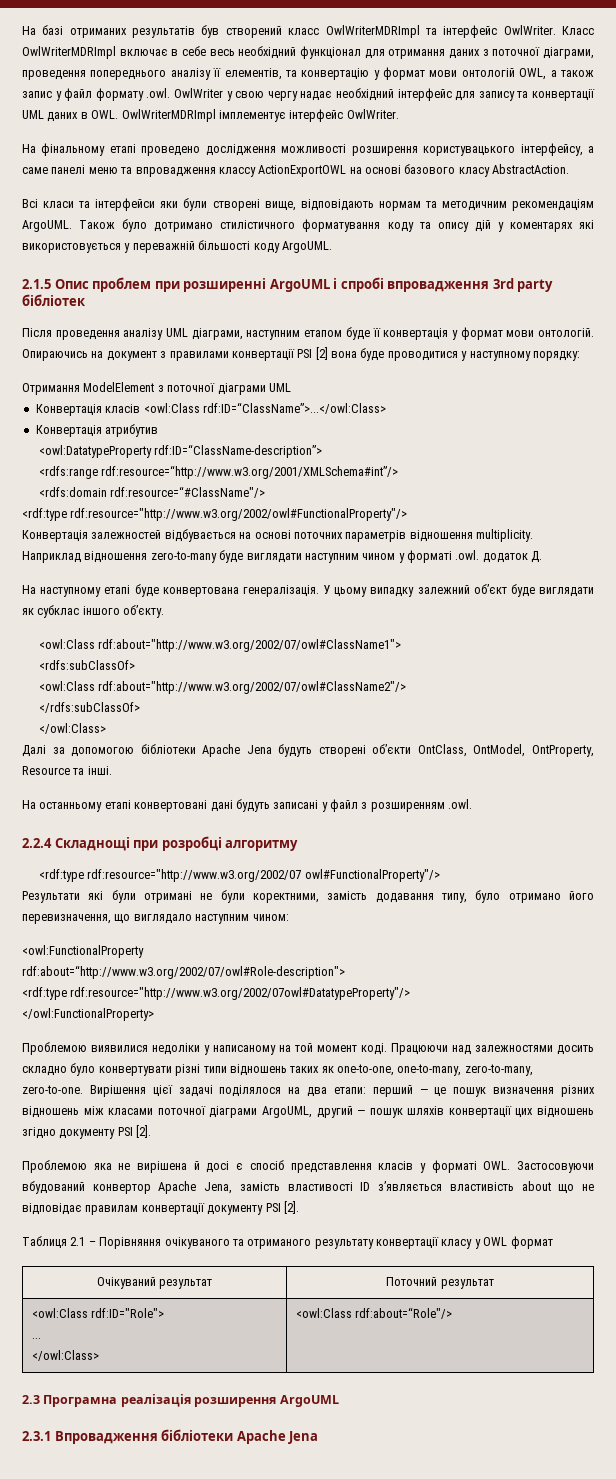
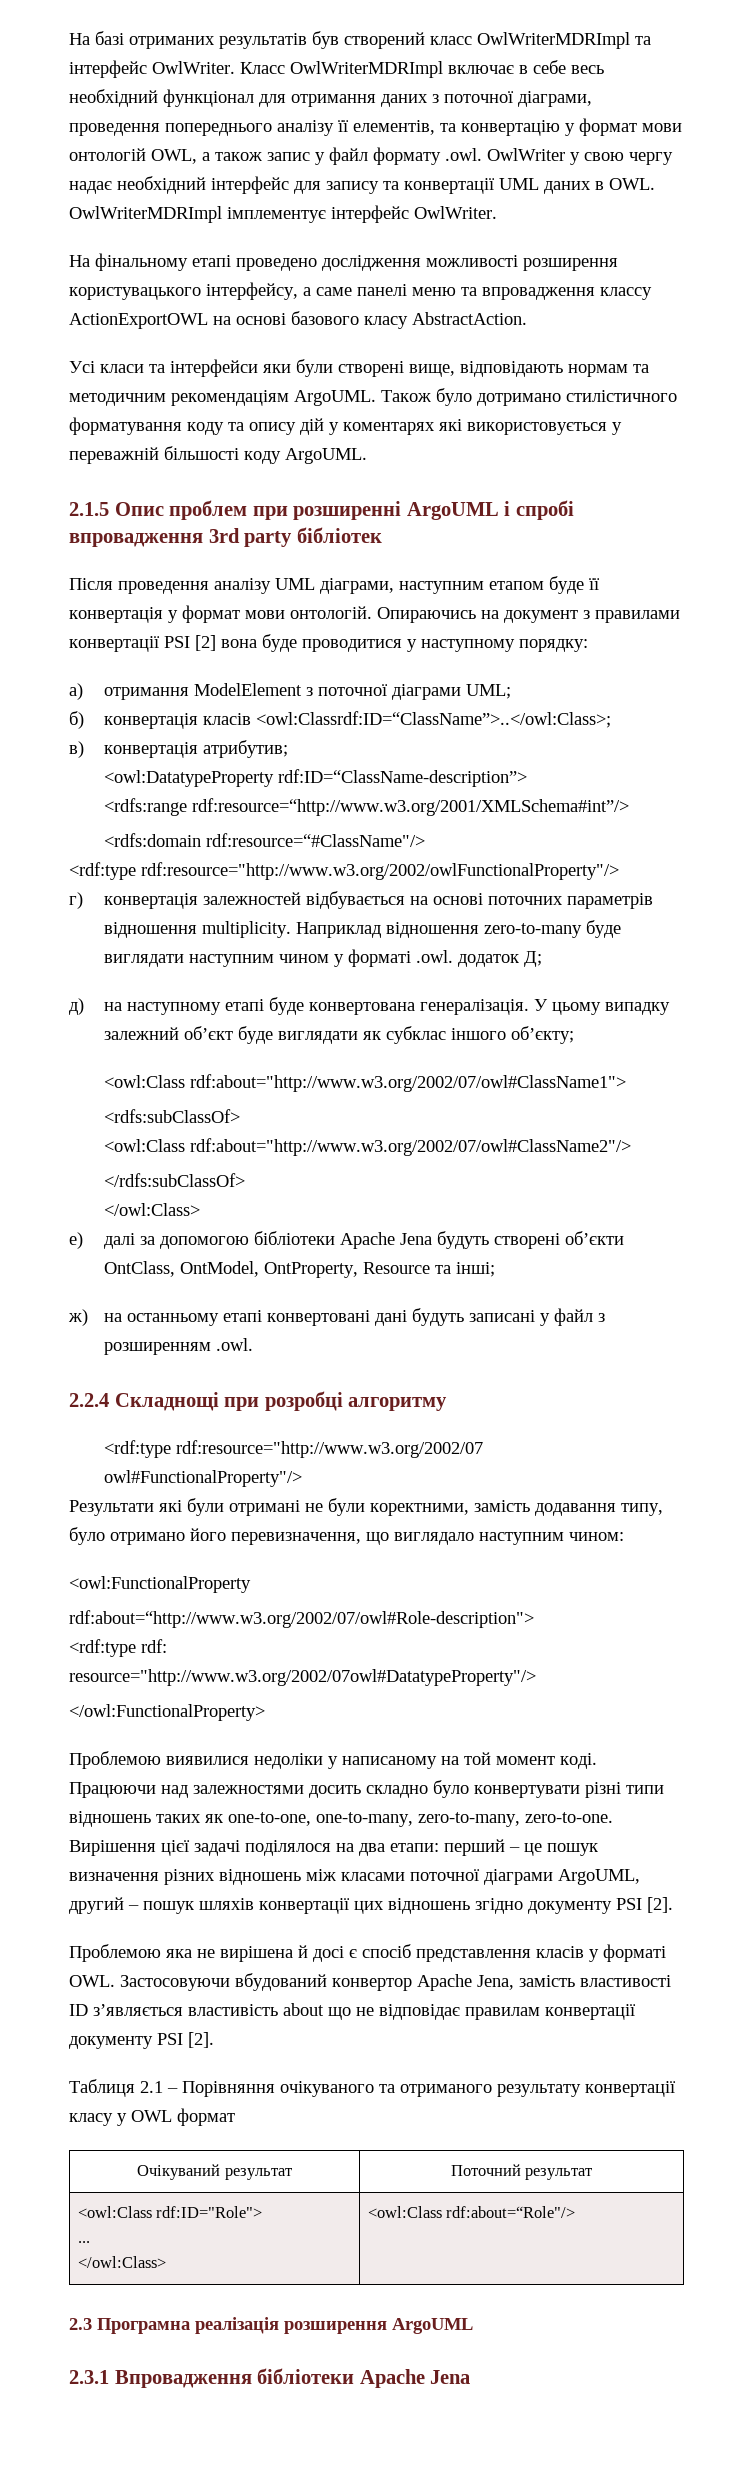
- Всі класи та інтерфейси яки були створені вище, відповідають нормам та методичним рекомендаціям ArgoUML.
+ Усі класи та інтерфейси яки були створені вище, відповідають нормам та методичним рекомендаціям ArgoUML.
- Отримання ModelElement з поточної діаграми UML
- Конвертація класів <owl:Class rdf:ID=“ClassName”>...</owl:Class>
- Конвертація атрибутив
+ а) отримання ModelElement з поточної діаграми UML;
+ б) конвертація класів <owl:Classrdf:ID=“ClassName”>..</owl:Class>;
+ в) конвертація атрибутив;
- <rdf:type rdf:resource="http://www.w3.org/2002/owl#FunctionalProperty"/>
- Конвертація залежностей відбувається на основі поточних параметрів відношення multiplicity.
+ <rdf:type rdf:resource="http://www.w3.org/2002/owlFunctionalProperty"/>
+ г) конвертація залежностей відбувається на основі поточних параметрів відношення multiplicity.
- Наприклад відношення zero-to-many буде виглядати наступним чином у форматі .owl. додаток Д.
- На наступному етапі буде конвертована генералізація.
+ Наприклад відношення zero-to-many буде виглядати наступним чином у форматі .owl. додаток Д;
+ д) на наступному етапі буде конвертована генералізація.
- У цьому випадку залежний об’єкт буде виглядати як субклас іншого об’єкту.
+ У цьому випадку залежний об’єкт буде виглядати як субклас іншого об’єкту;
- Далі за допомогою бібліотеки Apache Jena будуть створені об’єкти OntClass, OntModel, OntProperty, Resource та інші.
- На останньому етапі конвертовані дані будуть записані у файл з розширенням .owl.
+ е) далі за допомогою бібліотеки Apache Jena будуть створені об’єкти OntClass, OntModel, OntProperty, Resource та інші;
+ ж) на останньому етапі конвертовані дані будуть записані у файл з розширенням .owl.
- <rdf:type rdf:resource="http://www.w3.org/2002/07owl#DatatypeProperty"/>
+ <rdf:type rdf:
+ resource="http://www.w3.org/2002/07owl#DatatypeProperty"/>
- Вирішення цієї задачі поділялося на два етапи: перший — це пошук визначення різних відношень між класами поточної діаграми ArgoUML, другий — пошук шляхів конвертації цих відношень згідно документу PSI [2].
+ Вирішення цієї задачі поділялося на два етапи: перший – це пошук визначення різних відношень між класами поточної діаграми ArgoUML, другий – пошук шляхів конвертації цих відношень згідно документу PSI [2].

